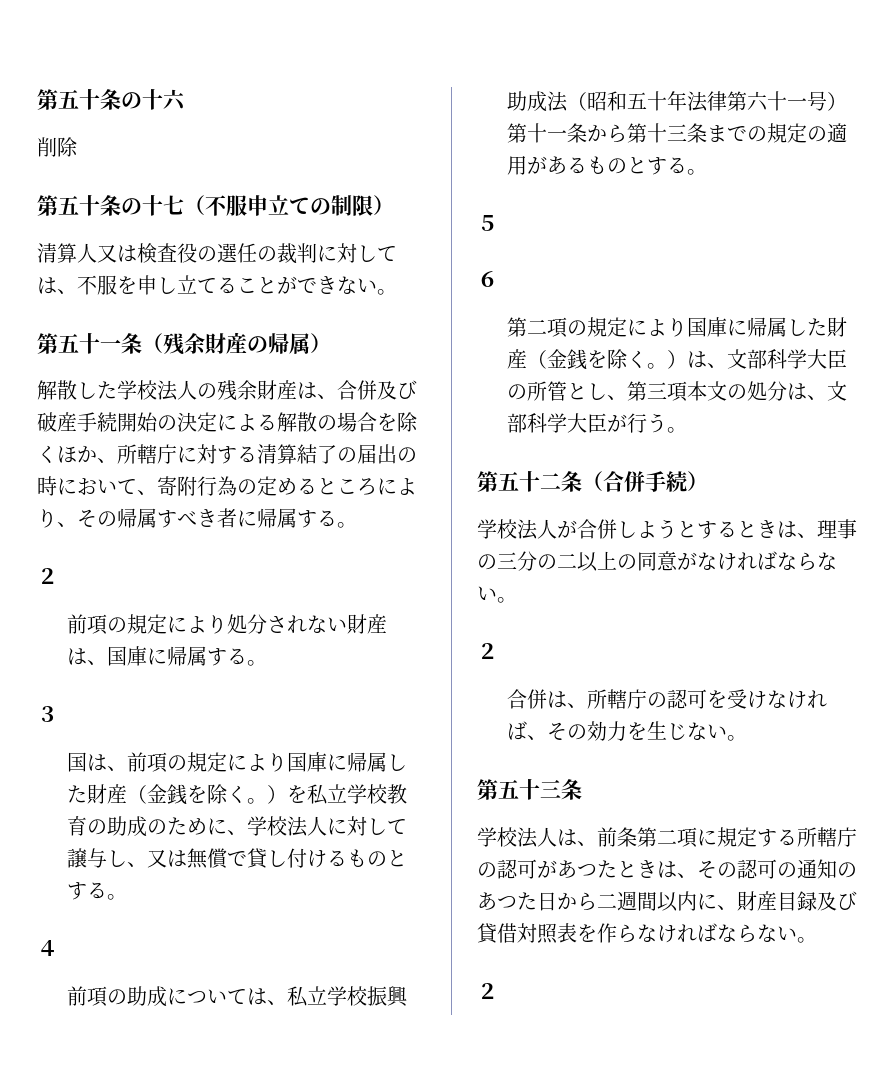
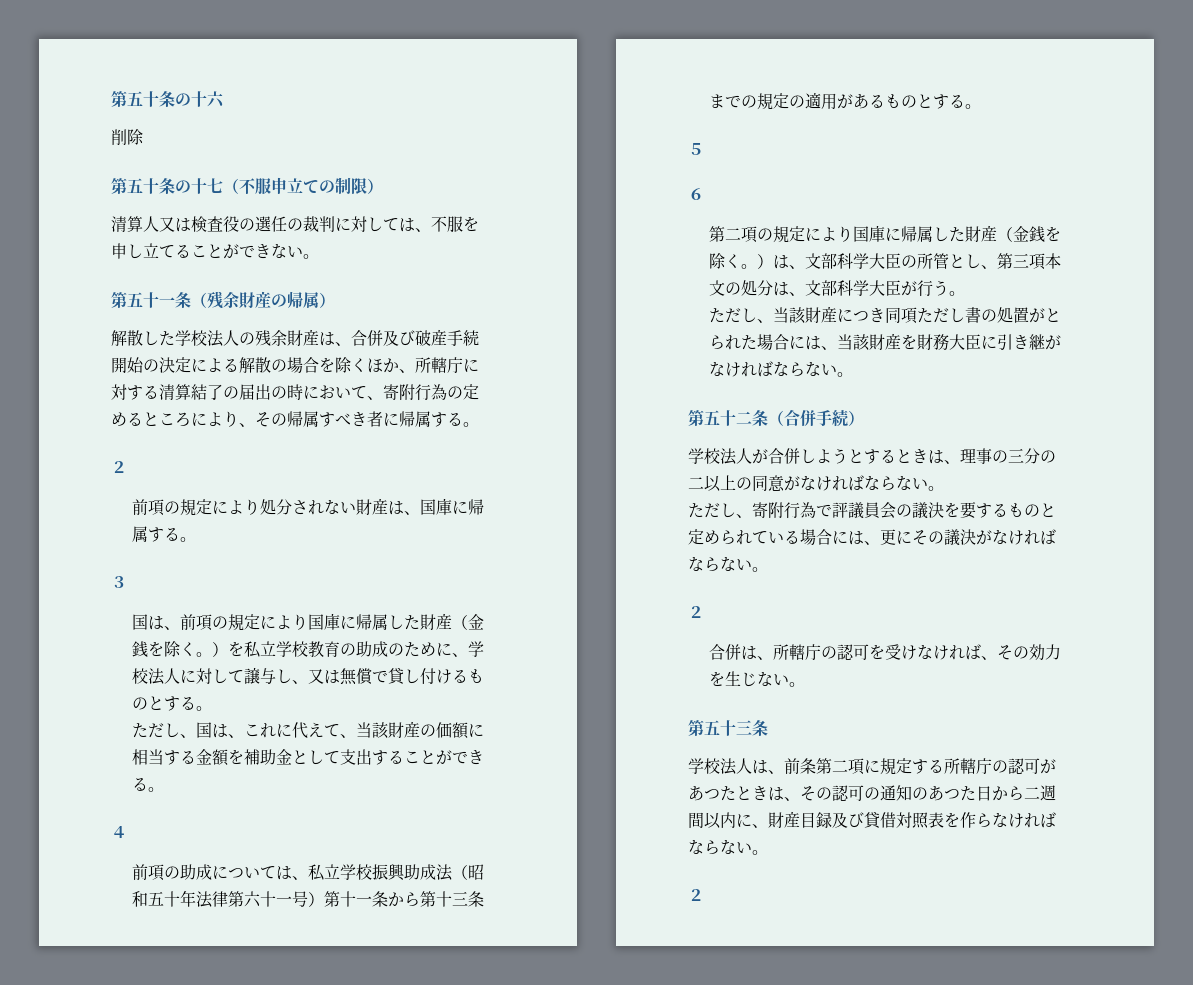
+ ただし、国は、これに代えて、当該財産の価額に相当する金額を補助金として支出することができる。
+ ただし、当該財産につき同項ただし書の処置がとられた場合には、当該財産を財務大臣に引き継がなければならない。
+ ただし、寄附行為で評議員会の議決を要するものと定められている場合には、更にその議決がなければならない。

